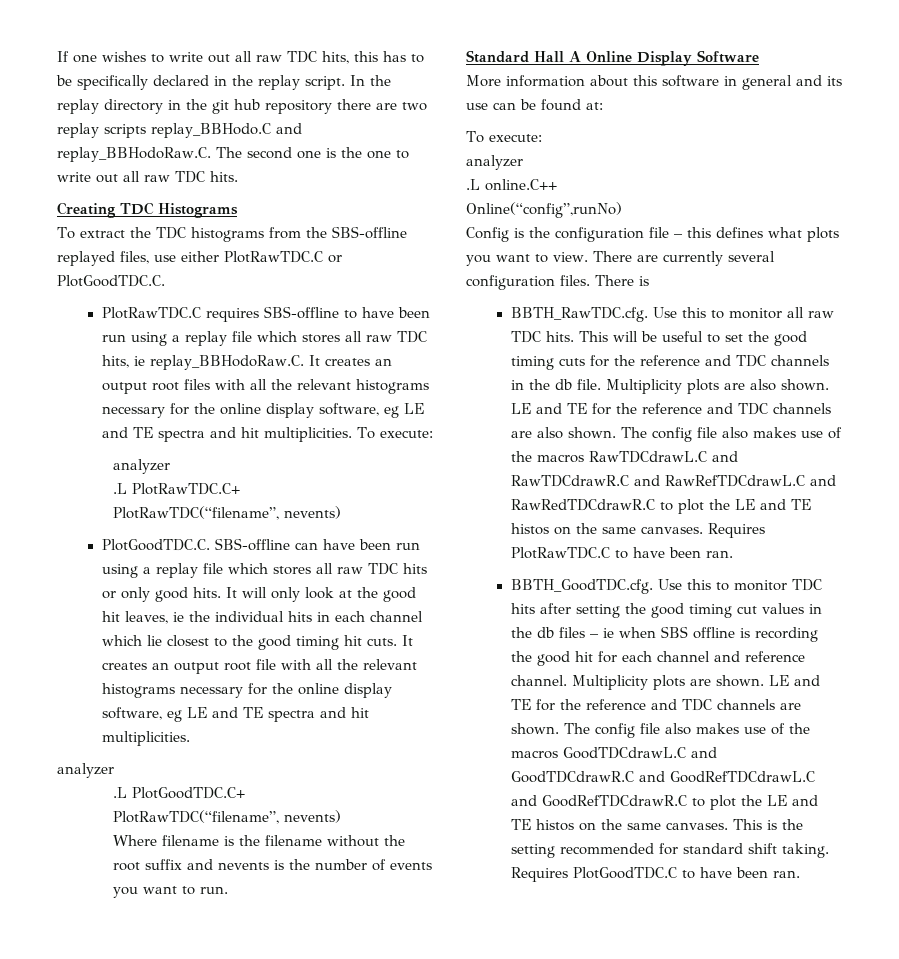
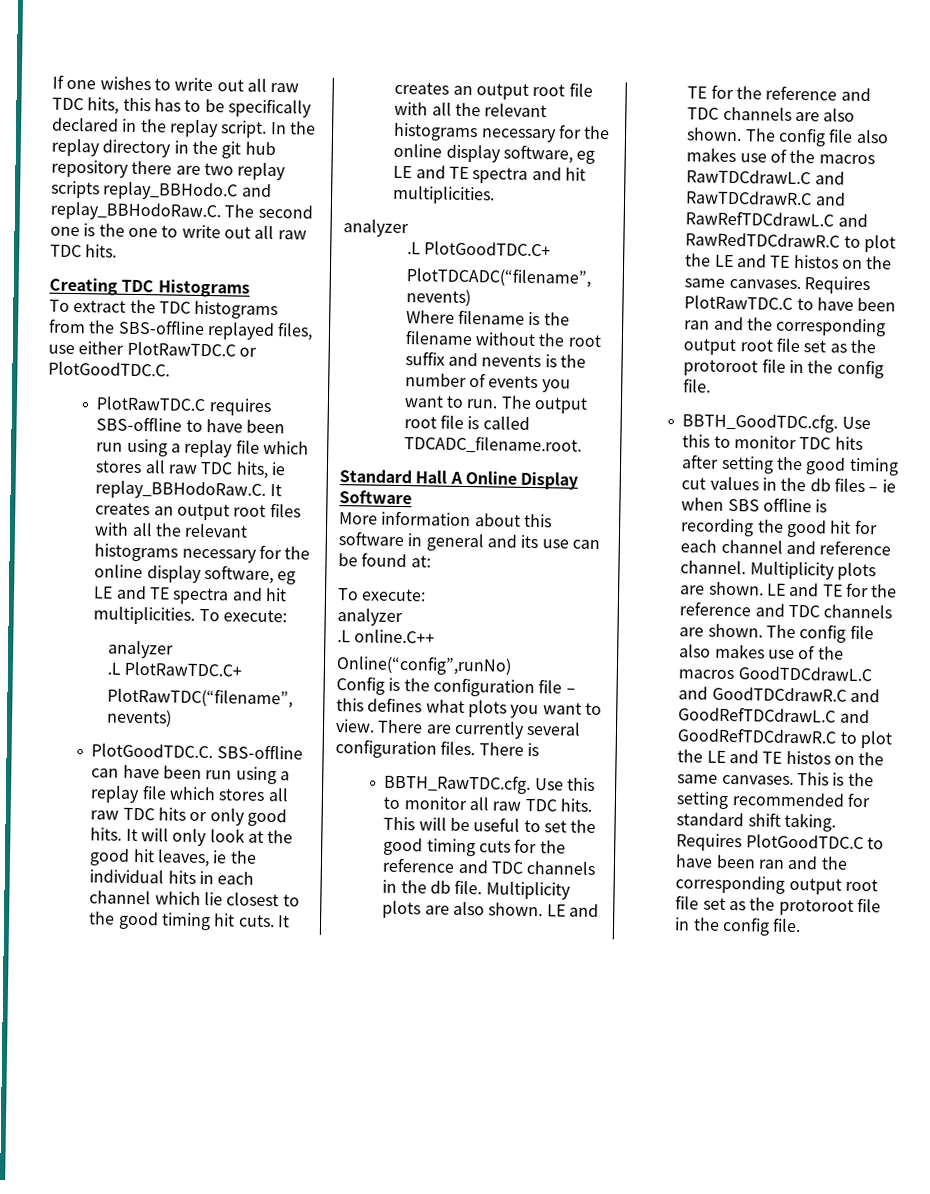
  .L PlotGoodTDC.C+
- PlotRawTDC(“filename”, nevents)
+ PlotTDCADC(“filename”, nevents)
+ The output root file is called TDCADC_filename.root.
- Requires PlotRawTDC.C to have been ran.
+ Requires PlotRawTDC.C to have been ran and the corresponding output root file set as the protoroot file in the config file.
- Requires PlotGoodTDC.C to have been ran.
+ Requires PlotGoodTDC.C to have been ran and the corresponding output root file set as the protoroot file in the config file.

